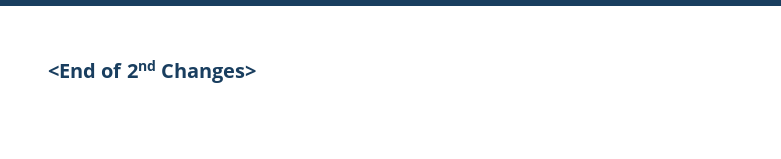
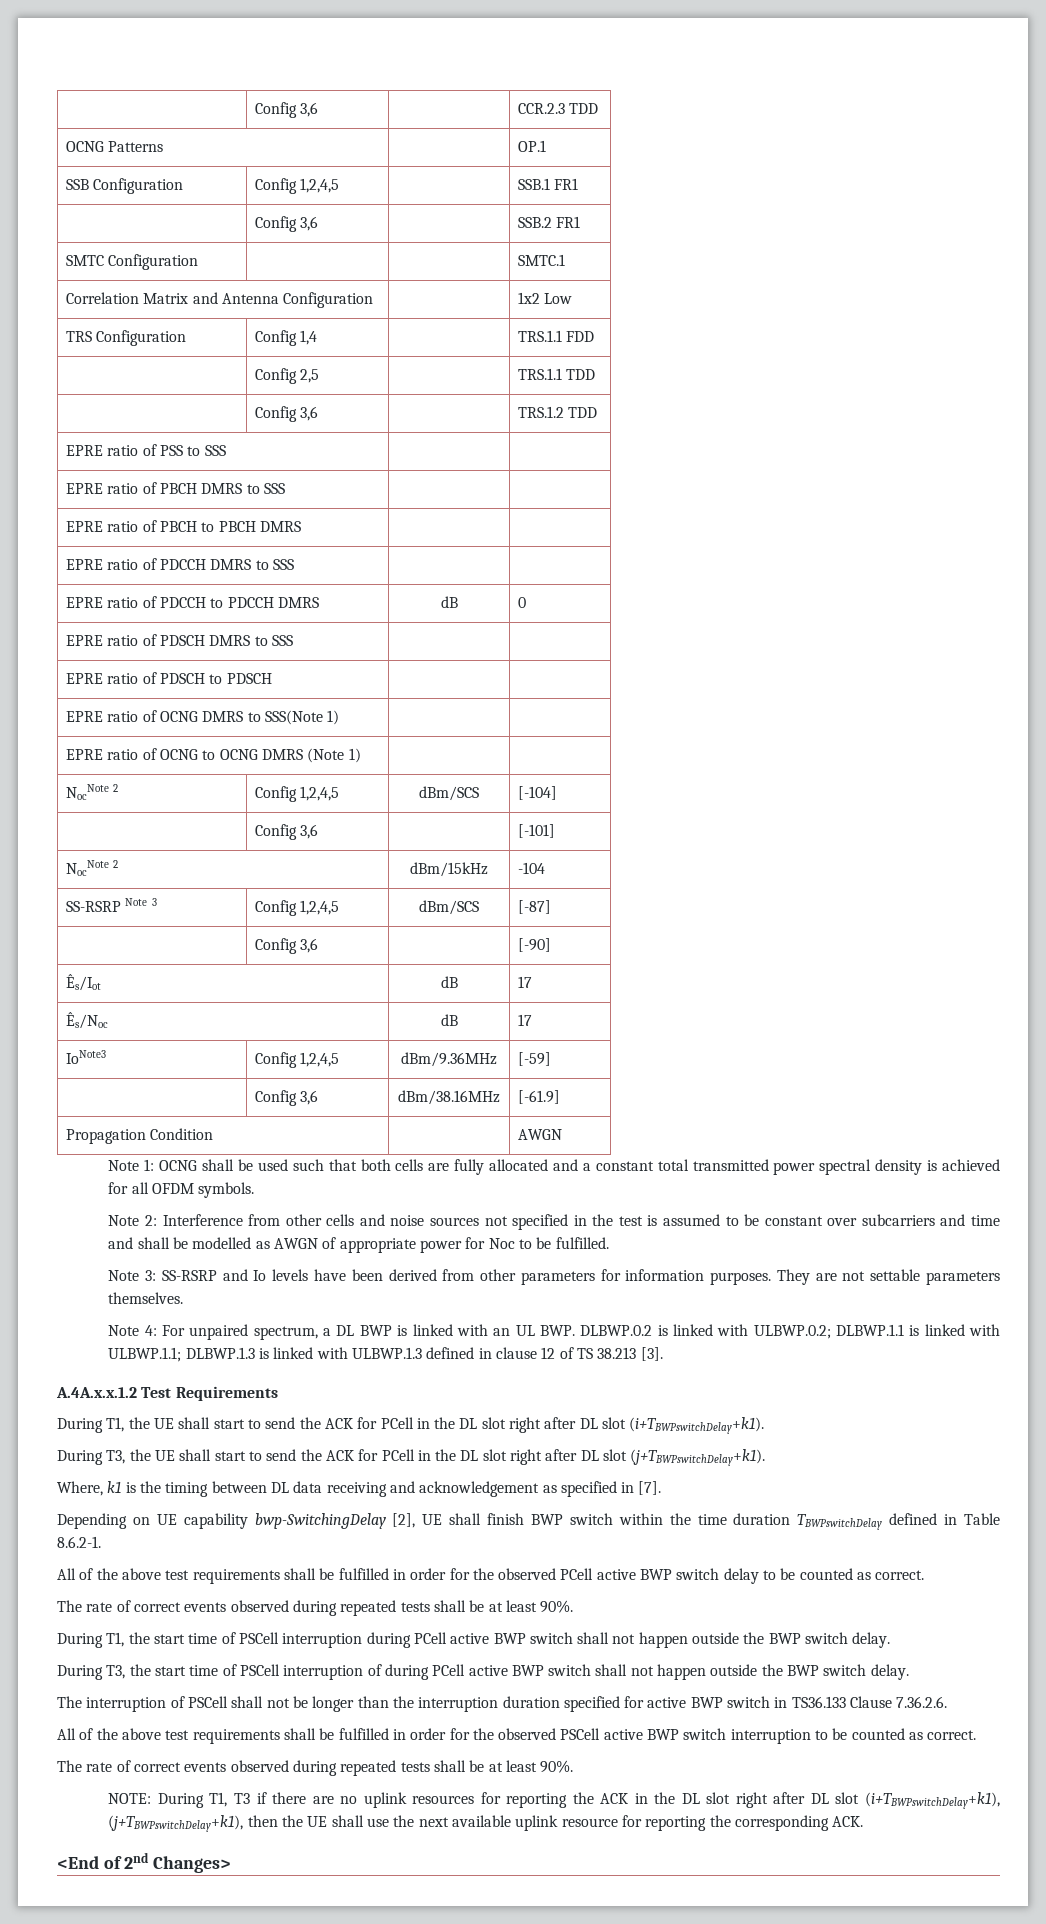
+ | Config 3,6 | | CCR.2.3 TDD
+ OCNG Patterns | | OP.1
+ SSB Configuration | Config 1,2,4,5 | | SSB.1 FR1
+ | Config 3,6 | | SSB.2 FR1
+ SMTC Configuration | | | SMTC.1
+ Correlation Matrix and Antenna Configuration | | 1x2 Low
+ TRS Configuration | Config 1,4 | | TRS.1.1 FDD
+ | Config 2,5 | | TRS.1.1 TDD
+ | Config 3,6 | | TRS.1.2 TDD
+ EPRE ratio of PSS to SSS | |
+ EPRE ratio of PBCH DMRS to SSS | |
+ EPRE ratio of PBCH to PBCH DMRS | |
+ EPRE ratio of PDCCH DMRS to SSS | |
+ EPRE ratio of PDCCH to PDCCH DMRS | dB | 0
+ EPRE ratio of PDSCH DMRS to SSS | |
+ EPRE ratio of PDSCH to PDSCH | |
+ EPRE ratio of OCNG DMRS to SSS(Note 1) | |
+ EPRE ratio of OCNG to OCNG DMRS (Note 1) | |
+ NocNote 2 | Config 1,2,4,5 | dBm/SCS | [-104]
+ | Config 3,6 | | [-101]
+ NocNote 2 | dBm/15kHz | -104
+ SS-RSRP Note 3 | Config 1,2,4,5 | dBm/SCS | [-87]
+ | Config 3,6 | | [-90]
+ Ês/Iot | dB | 17
+ Ês/Noc | dB | 17
+ IoNote3 | Config 1,2,4,5 | dBm/9.36MHz | [-59]
+ | Config 3,6 | dBm/38.16MHz | [-61.9]
+ Propagation Condition | | AWGN
+ Note 1: OCNG shall be used such that both cells are fully allocated and a constant total transmitted power spectral density is achieved for all OFDM symbols.
+ Note 2: Interference from other cells and noise sources not specified in the test is assumed to be constant over subcarriers and time and shall be modelled as AWGN of appropriate power for Noc to be fulfilled.
+ Note 3: SS-RSRP and Io levels have been derived from other parameters for information purposes. They are not settable parameters themselves.
+ Note 4: For unpaired spectrum, a DL BWP is linked with an UL BWP. DLBWP.0.2 is linked with ULBWP.0.2; DLBWP.1.1 is linked with ULBWP.1.1; DLBWP.1.3 is linked with ULBWP.1.3 defined in clause 12 of TS 38.213 [3].
+ A.4A.x.x.1.2 Test Requirements
+ During T1, the UE shall start to send the ACK for PCell in the DL slot right after DL slot (i+TBWPswitchDelay+k1).
+ During T3, the UE shall start to send the ACK for PCell in the DL slot right after DL slot (j+TBWPswitchDelay+k1).
+ Where, k1 is the timing between DL data receiving and acknowledgement as specified in [7].
+ Depending on UE capability bwp-SwitchingDelay [2], UE shall finish BWP switch within the time duration TBWPswitchDelay defined in Table 8.6.2-1.
+ All of the above test requirements shall be fulfilled in order for the observed PCell active BWP switch delay to be counted as correct.
+ The rate of correct events observed during repeated tests shall be at least 90%.
+ During T1, the start time of PSCell interruption during PCell active BWP switch shall not happen outside the BWP switch delay.
+ During T3, the start time of PSCell interruption of during PCell active BWP switch shall not happen outside the BWP switch delay.
+ The interruption of PSCell shall not be longer than the interruption duration specified for active BWP switch in TS36.133 Clause 7.36.2.6.
+ All of the above test requirements shall be fulfilled in order for the observed PSCell active BWP switch interruption to be counted as correct.
+ The rate of correct events observed during repeated tests shall be at least 90%.
+ NOTE: During T1, T3 if there are no uplink resources for reporting the ACK in the DL slot right after DL slot (i+TBWPswitchDelay+k1), (j+TBWPswitchDelay+k1), then the UE shall use the next available uplink resource for reporting the corresponding ACK.

